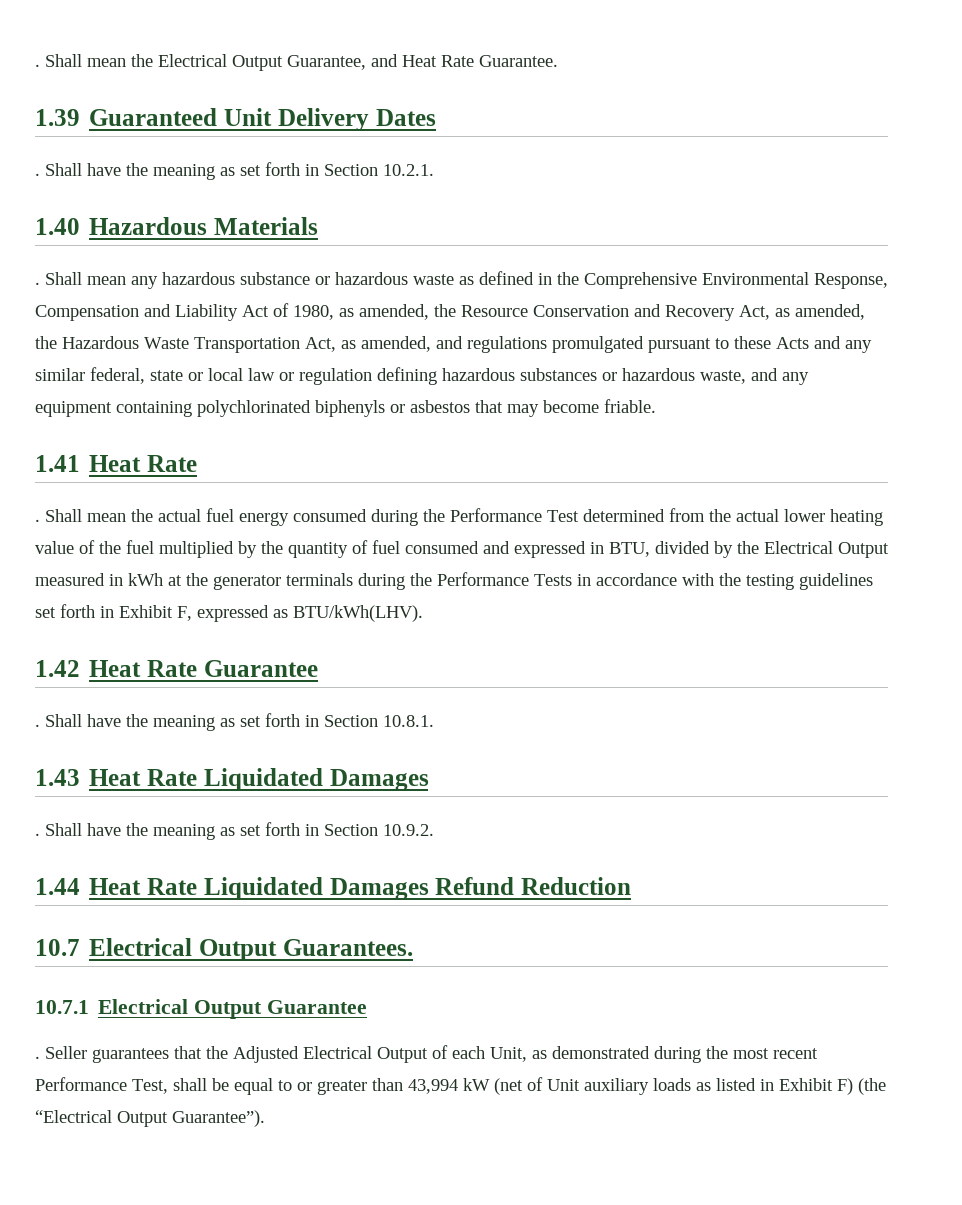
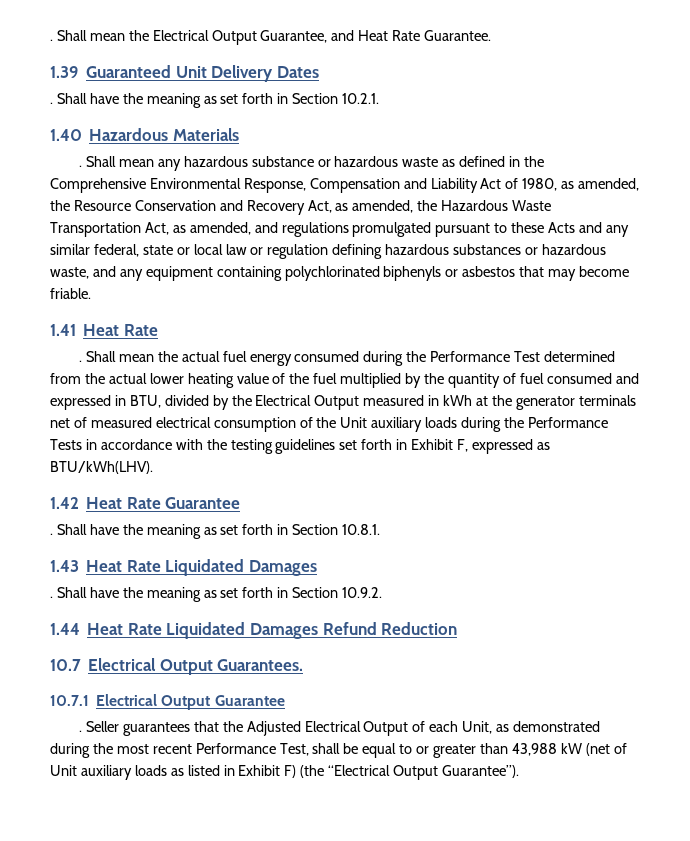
- Shall mean the actual fuel energy consumed during the Performance Test determined from the actual lower heating value of the fuel multiplied by the quantity of fuel consumed and expressed in BTU, divided by the Electrical Output measured in kWh at the generator terminals during the Performance Tests in accordance with the testing guidelines set forth in Exhibit F, expressed as BTU/kWh(LHV).
+ Shall mean the actual fuel energy consumed during the Performance Test determined from the actual lower heating value of the fuel multiplied by the quantity of fuel consumed and expressed in BTU, divided by the Electrical Output measured in kWh at the generator terminals net of measured electrical consumption of the Unit auxiliary loads during the Performance Tests in accordance with the testing guidelines set forth in Exhibit F, expressed as BTU/kWh(LHV).
- Seller guarantees that the Adjusted Electrical Output of each Unit, as demonstrated during the most recent Performance Test, shall be equal to or greater than 43,994 kW (net of Unit auxiliary loads as listed in Exhibit F) (the “Electrical Output Guarantee”).
+ Seller guarantees that the Adjusted Electrical Output of each Unit, as demonstrated during the most recent Performance Test, shall be equal to or greater than 43,988 kW (net of Unit auxiliary loads as listed in Exhibit F) (the “Electrical Output Guarantee”).

